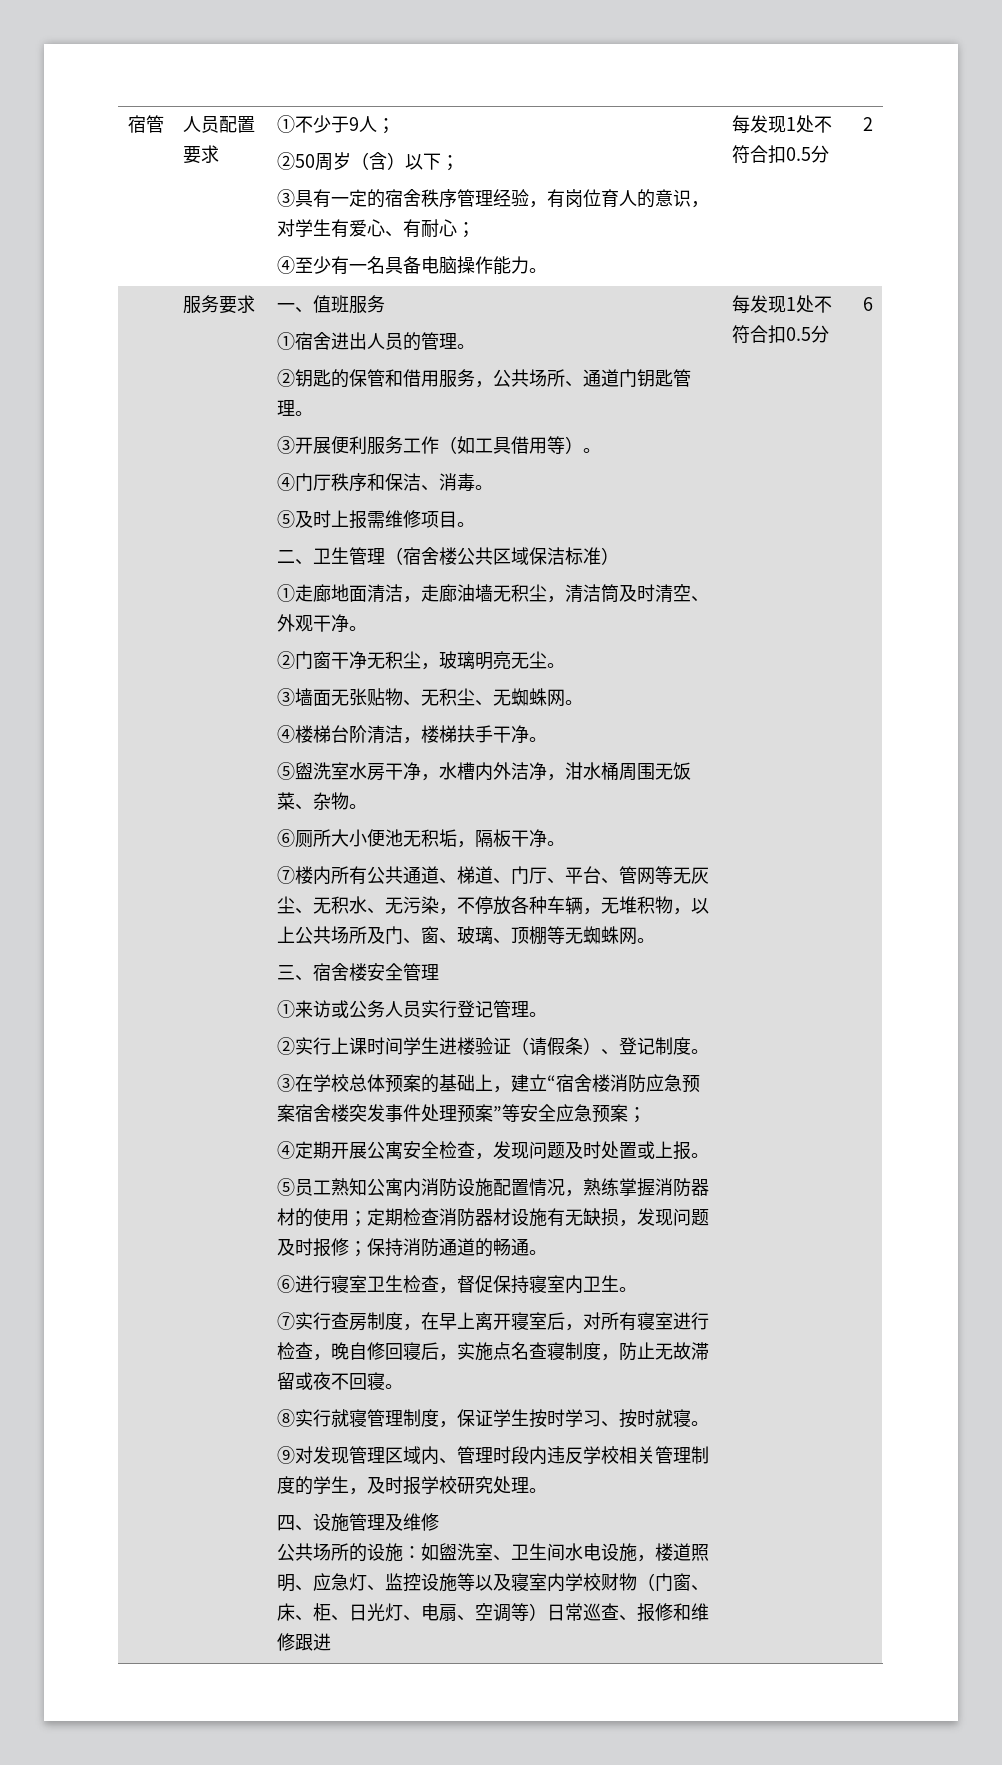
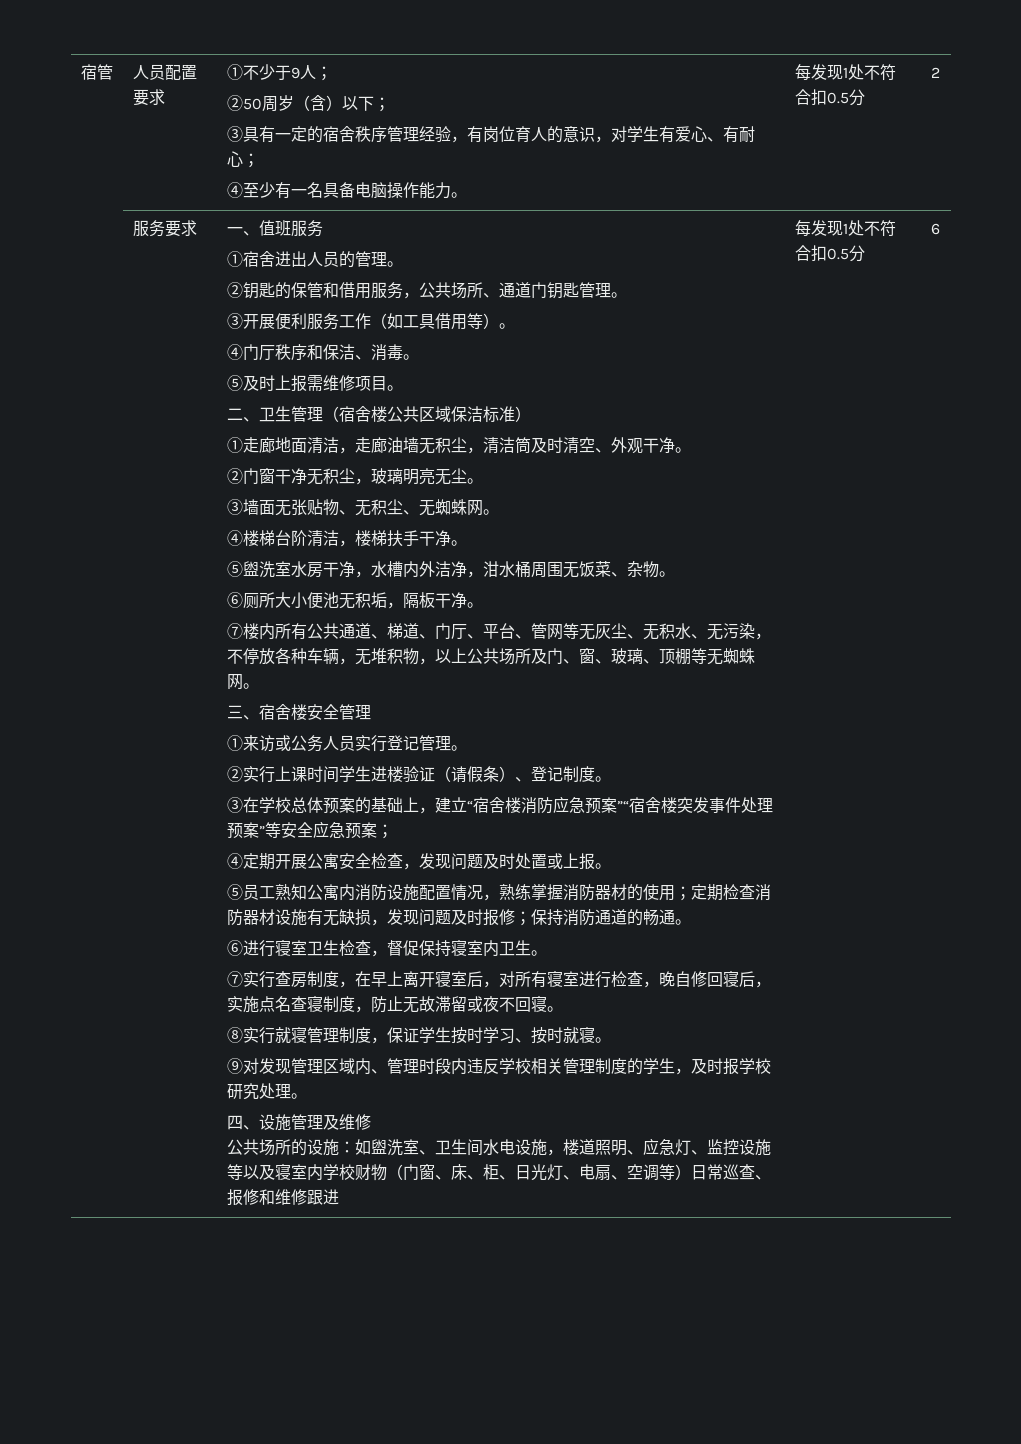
- ③在学校总体预案的基础上，建立“宿舍楼消防应急预案宿舍楼突发事件处理预案”等安全应急预案；
+ ③在学校总体预案的基础上，建立“宿舍楼消防应急预案”“宿舍楼突发事件处理预案”等安全应急预案；

